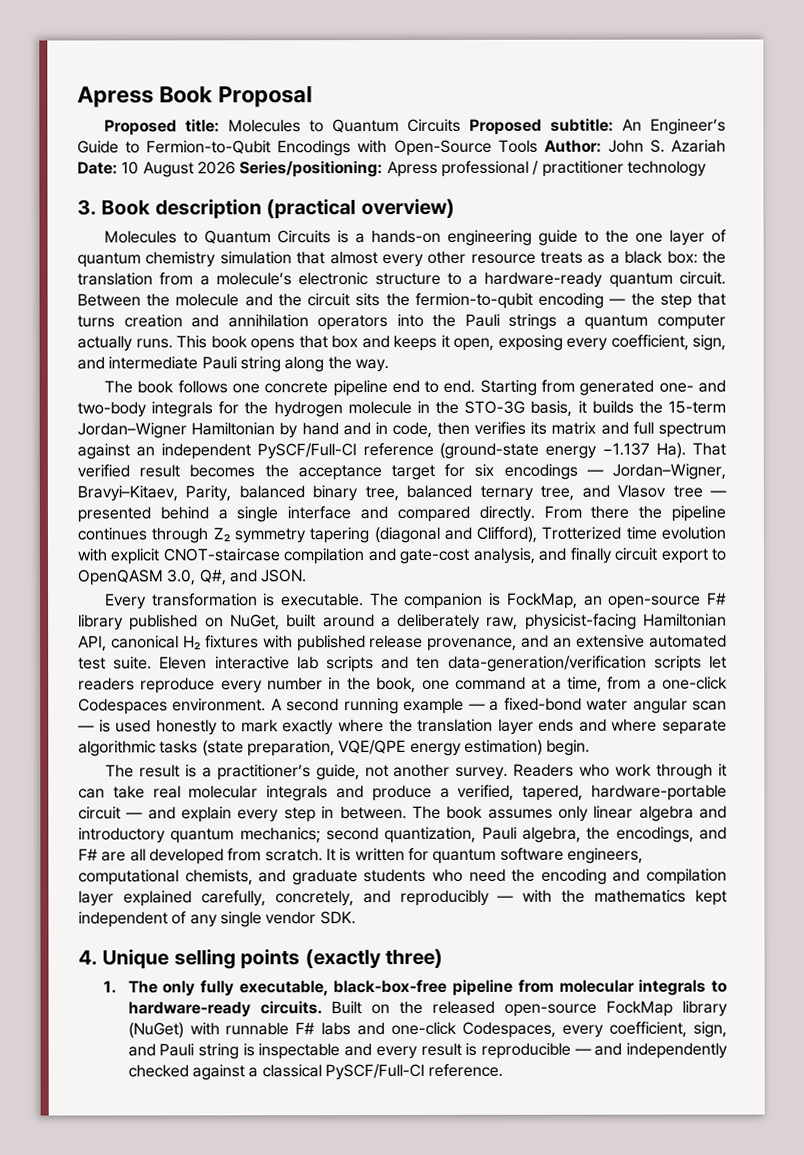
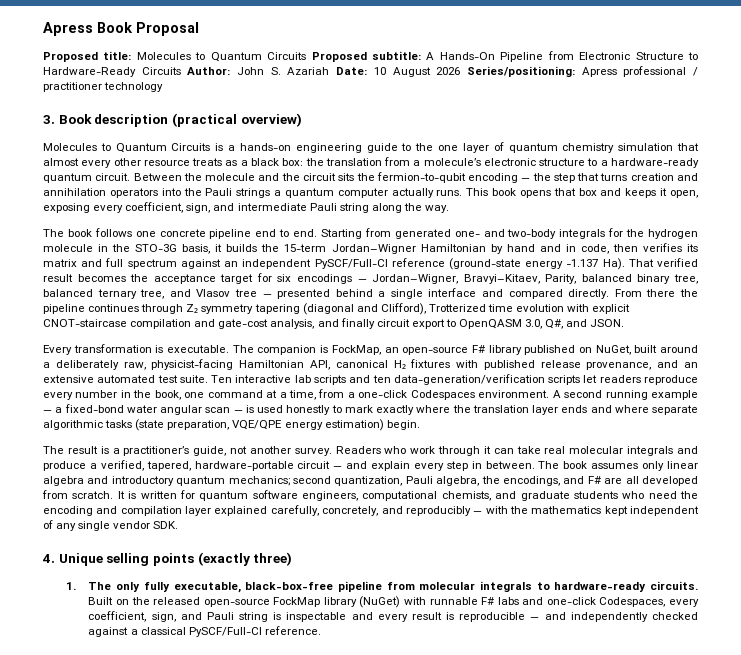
- Proposed title: Molecules to Quantum Circuits Proposed subtitle: An Engineer’s Guide to Fermion-to-Qubit Encodings with Open-Source Tools Author: John S. Azariah Date: 10 August 2026 Series/positioning: Apress professional / practitioner technology
+ Proposed title: Molecules to Quantum Circuits Proposed subtitle: A Hands-On Pipeline from Electronic Structure to Hardware-Ready Circuits Author: John S. Azariah Date: 10 August 2026 Series/positioning: Apress professional / practitioner technology
- Eleven interactive lab scripts and ten data-generation/verification scripts let readers reproduce every number in the book, one command at a time, from a one-click Codespaces environment.
+ Ten interactive lab scripts and ten data-generation/verification scripts let readers reproduce every number in the book, one command at a time, from a one-click Codespaces environment.

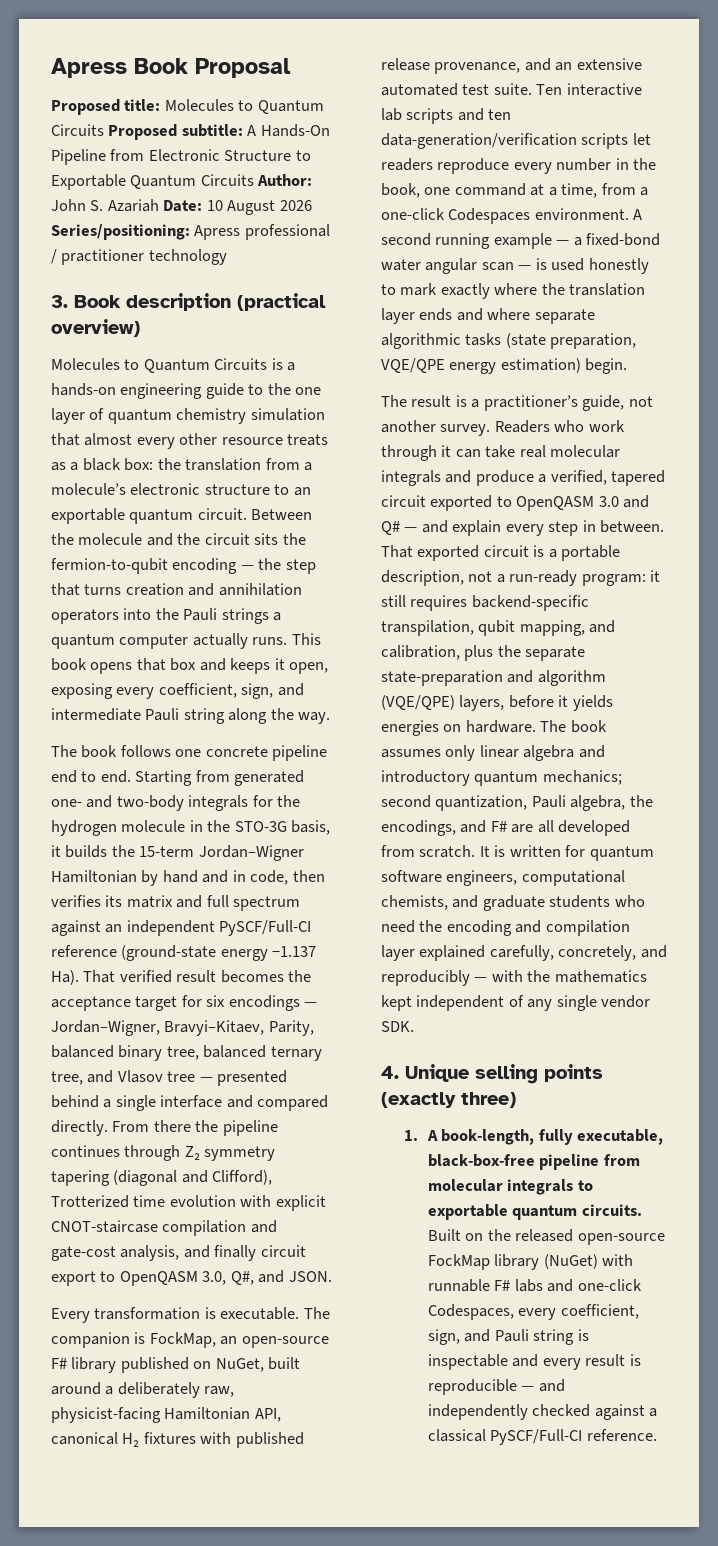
- Proposed title: Molecules to Quantum Circuits Proposed subtitle: A Hands-On Pipeline from Electronic Structure to Hardware-Ready Circuits Author: John S. Azariah Date: 10 August 2026 Series/positioning: Apress professional / practitioner technology
+ Proposed title: Molecules to Quantum Circuits Proposed subtitle: A Hands-On Pipeline from Electronic Structure to Exportable Quantum Circuits Author: John S. Azariah Date: 10 August 2026 Series/positioning: Apress professional / practitioner technology
- Molecules to Quantum Circuits is a hands-on engineering guide to the one layer of quantum chemistry simulation that almost every other resource treats as a black box: the translation from a molecule’s electronic structure to a hardware-ready quantum circuit.
+ Molecules to Quantum Circuits is a hands-on engineering guide to the one layer of quantum chemistry simulation that almost every other resource treats as a black box: the translation from a molecule’s electronic structure to an exportable quantum circuit.
- Readers who work through it can take real molecular integrals and produce a verified, tapered, hardware-portable circuit — and explain every step in between.
+ Readers who work through it can take real molecular integrals and produce a verified, tapered circuit exported to OpenQASM 3.0 and Q# — and explain every step in between.
+ That exported circuit is a portable description, not a run-ready program: it still requires backend-specific transpilation, qubit mapping, and calibration, plus the separate state-preparation and algorithm (VQE/QPE) layers, before it yields energies on hardware.
- 1. The only fully executable, black-box-free pipeline from molecular integrals to hardware-ready circuits.
+ 1. A book-length, fully executable, black-box-free pipeline from molecular integrals to exportable quantum circuits.

